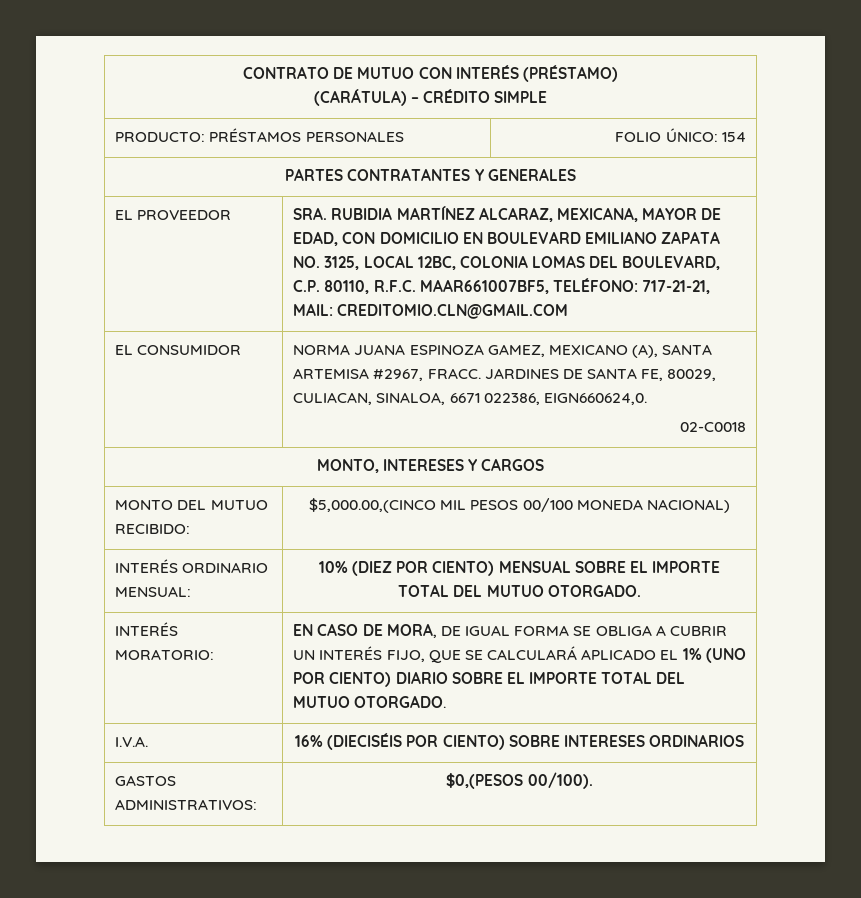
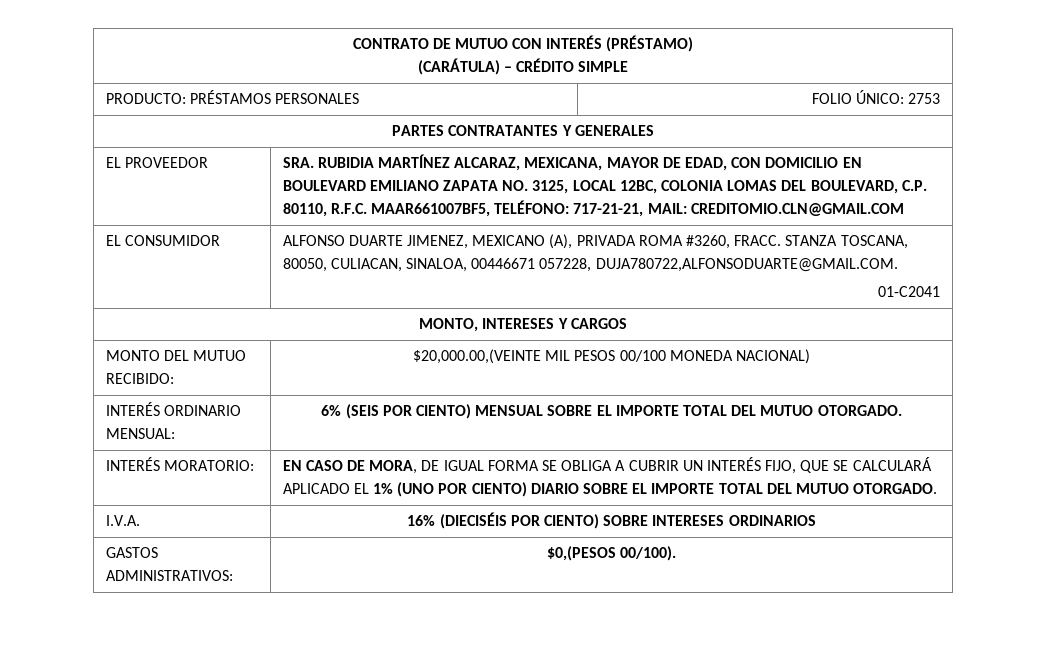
- PRODUCTO: PRÉSTAMOS PERSONALES | FOLIO ÚNICO: 154
+ PRODUCTO: PRÉSTAMOS PERSONALES | FOLIO ÚNICO: 2753
- EL CONSUMIDOR | NORMA JUANA ESPINOZA GAMEZ, MEXICANO (A), SANTA ARTEMISA #2967, FRACC. JARDINES DE SANTA FE, 80029, CULIACAN, SINALOA, 6671 022386, EIGN660624,0.
- 02-C0018
+ EL CONSUMIDOR | ALFONSO DUARTE JIMENEZ, MEXICANO (A), PRIVADA ROMA #3260, FRACC. STANZA TOSCANA, 80050, CULIACAN, SINALOA, 00446671 057228, DUJA780722,ALFONSODUARTE@GMAIL.COM.
+ 01-C2041
- MONTO DEL MUTUO RECIBIDO: | $5,000.00,(CINCO MIL PESOS 00/100 MONEDA NACIONAL)
+ MONTO DEL MUTUO RECIBIDO: | $20,000.00,(VEINTE MIL PESOS 00/100 MONEDA NACIONAL)
- INTERÉS ORDINARIO MENSUAL: | 10% (DIEZ POR CIENTO) MENSUAL SOBRE EL IMPORTE TOTAL DEL MUTUO OTORGADO.
+ INTERÉS ORDINARIO MENSUAL: | 6% (SEIS POR CIENTO) MENSUAL SOBRE EL IMPORTE TOTAL DEL MUTUO OTORGADO.

